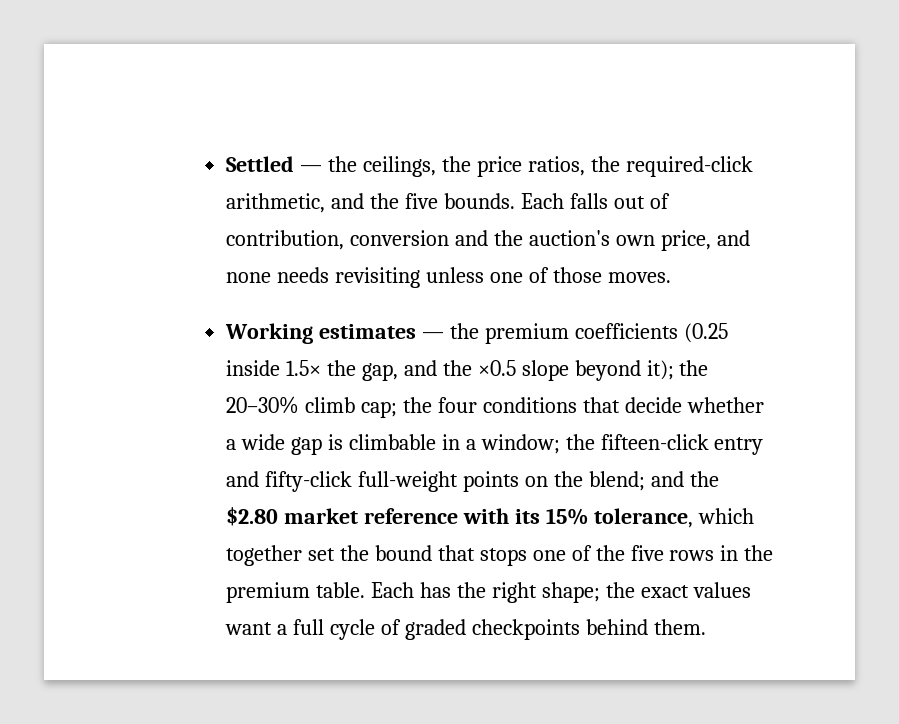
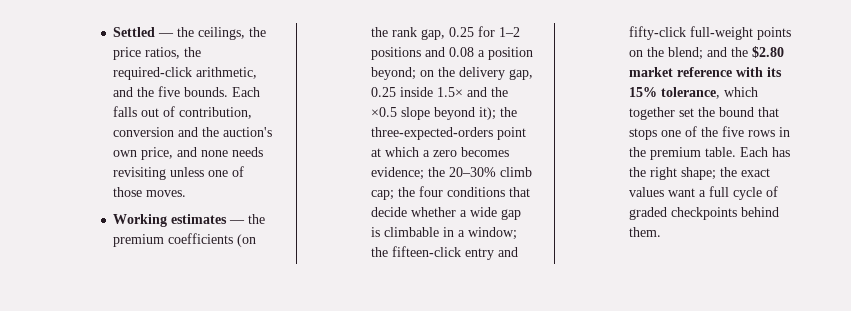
- Working estimates — the premium coefficients (0.25 inside 1.5× the gap, and the ×0.5 slope beyond it);
+ Working estimates — the premium coefficients (on the rank gap, 0.25 for 1–2 positions and 0.08 a position beyond; on the delivery gap, 0.25 inside 1.5× and the ×0.5 slope beyond it);
- the 20–30% climb cap;
+ the three-expected-orders point at which a zero becomes evidence; the 20–30% climb cap;

